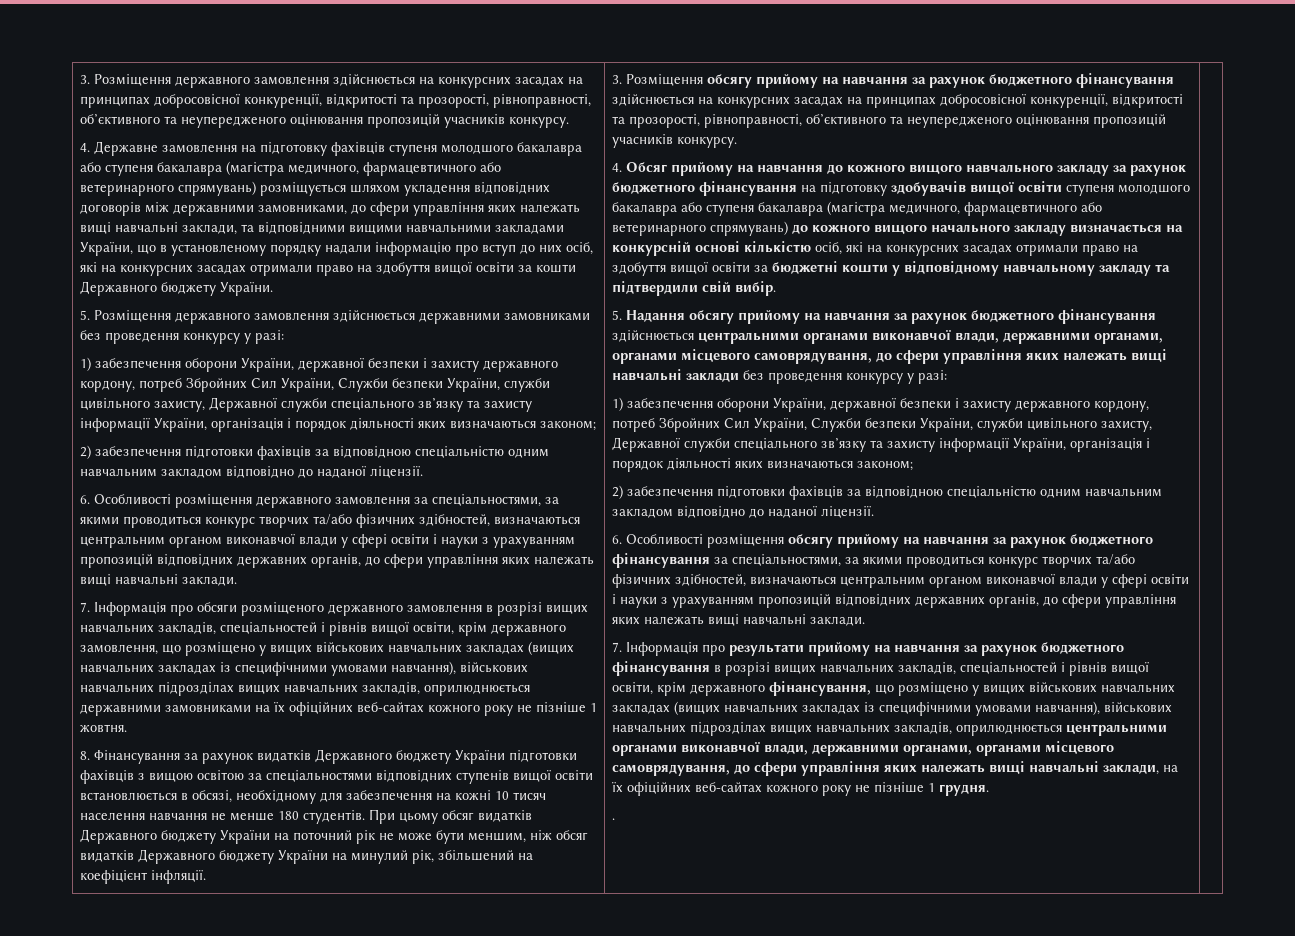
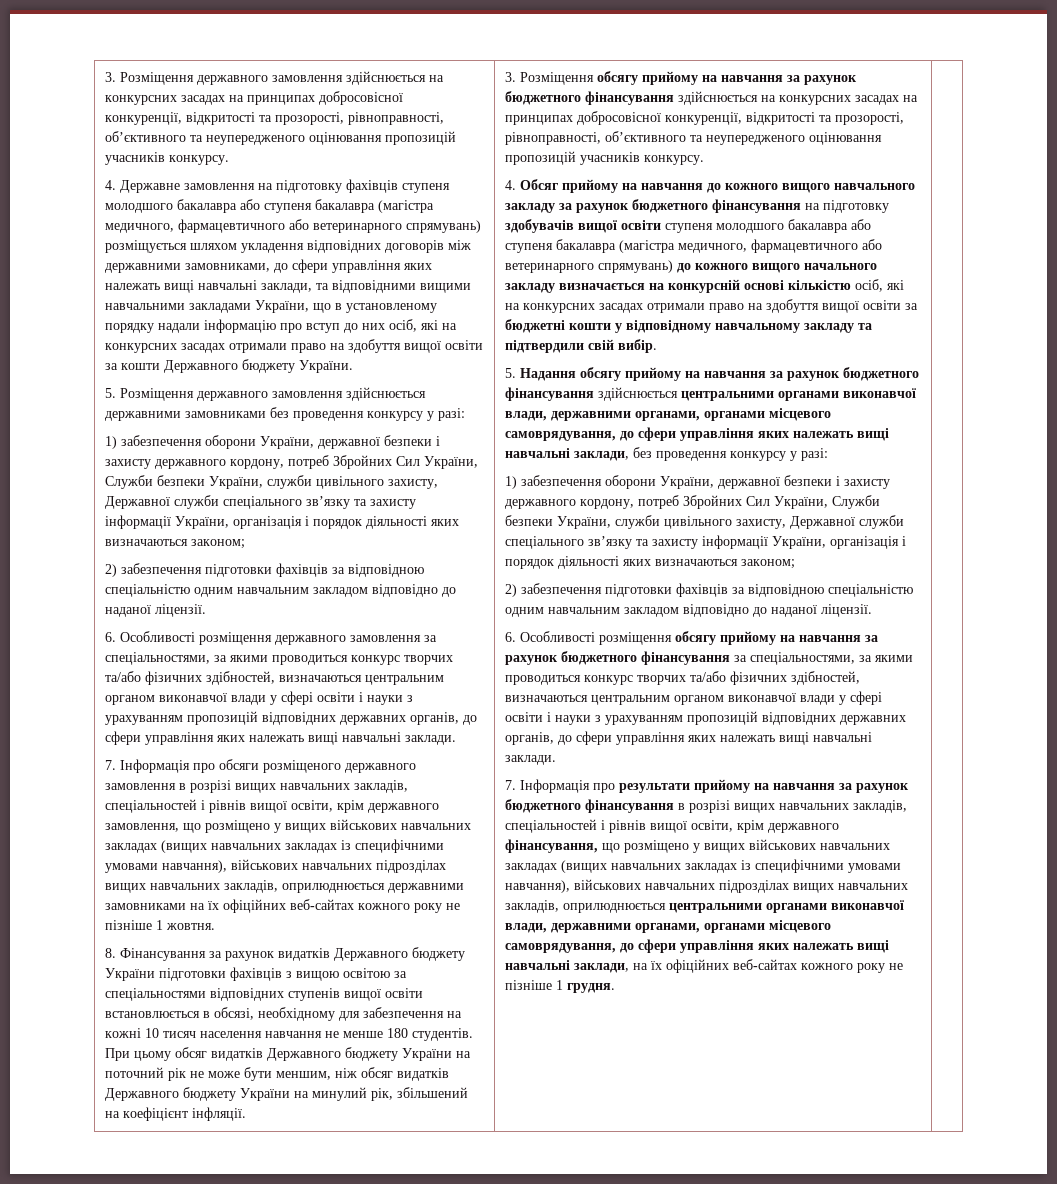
- 5. Надання обсягу прийому на навчання за рахунок бюджетного фінансування здійснюється центральними органами виконавчої влади, державними органами, органами місцевого самоврядування, до сфери управління яких належать вищі навчальні заклади без проведення конкурсу у разі:
+ 5. Надання обсягу прийому на навчання за рахунок бюджетного фінансування здійснюється центральними органами виконавчої влади, державними органами, органами місцевого самоврядування, до сфери управління яких належать вищі навчальні заклади, без проведення конкурсу у разі:
- .

